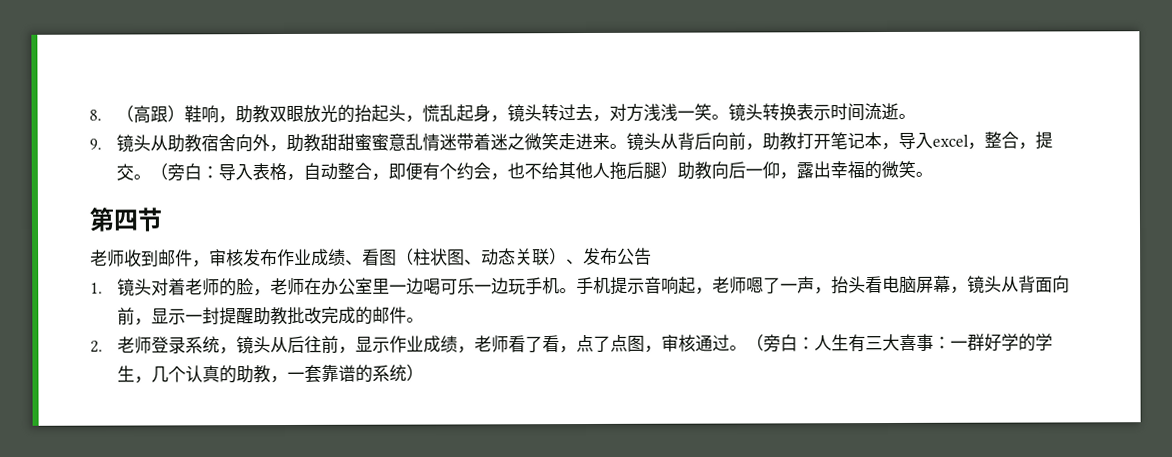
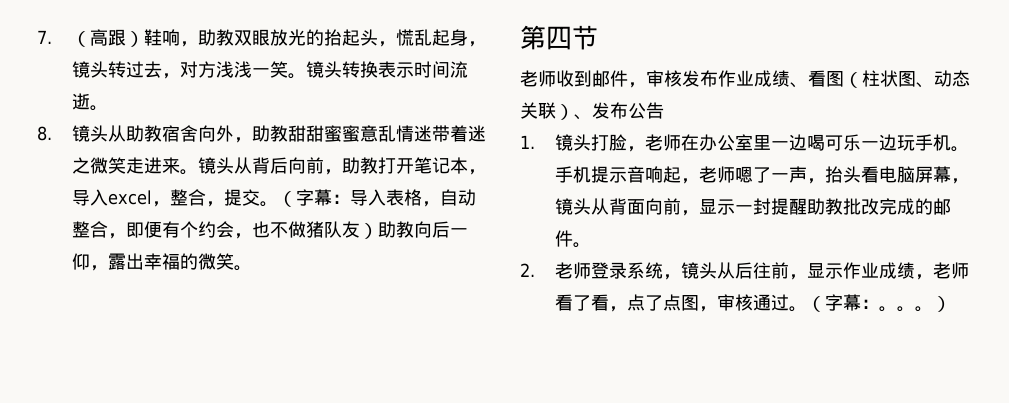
- 8.（高跟）鞋响，助教双眼放光的抬起头，慌乱起身，镜头转过去，对方浅浅一笑。
+ 7.（高跟）鞋响，助教双眼放光的抬起头，慌乱起身，镜头转过去，对方浅浅一笑。
- 9.镜头从助教宿舍向外，助教甜甜蜜蜜意乱情迷带着迷之微笑走进来。
+ 8.镜头从助教宿舍向外，助教甜甜蜜蜜意乱情迷带着迷之微笑走进来。
- （旁白：导入表格，自动整合，即便有个约会，也不给其他人拖后腿）助教向后一仰，露出幸福的微笑。
+ （字幕：导入表格，自动整合，即便有个约会，也不做猪队友）助教向后一仰，露出幸福的微笑。
- 1.镜头对着老师的脸，老师在办公室里一边喝可乐一边玩手机。
+ 1.镜头打脸，老师在办公室里一边喝可乐一边玩手机。
- （旁白：人生有三大喜事：一群好学的学生，几个认真的助教，一套靠谱的系统）
+ （字幕：。。。）

